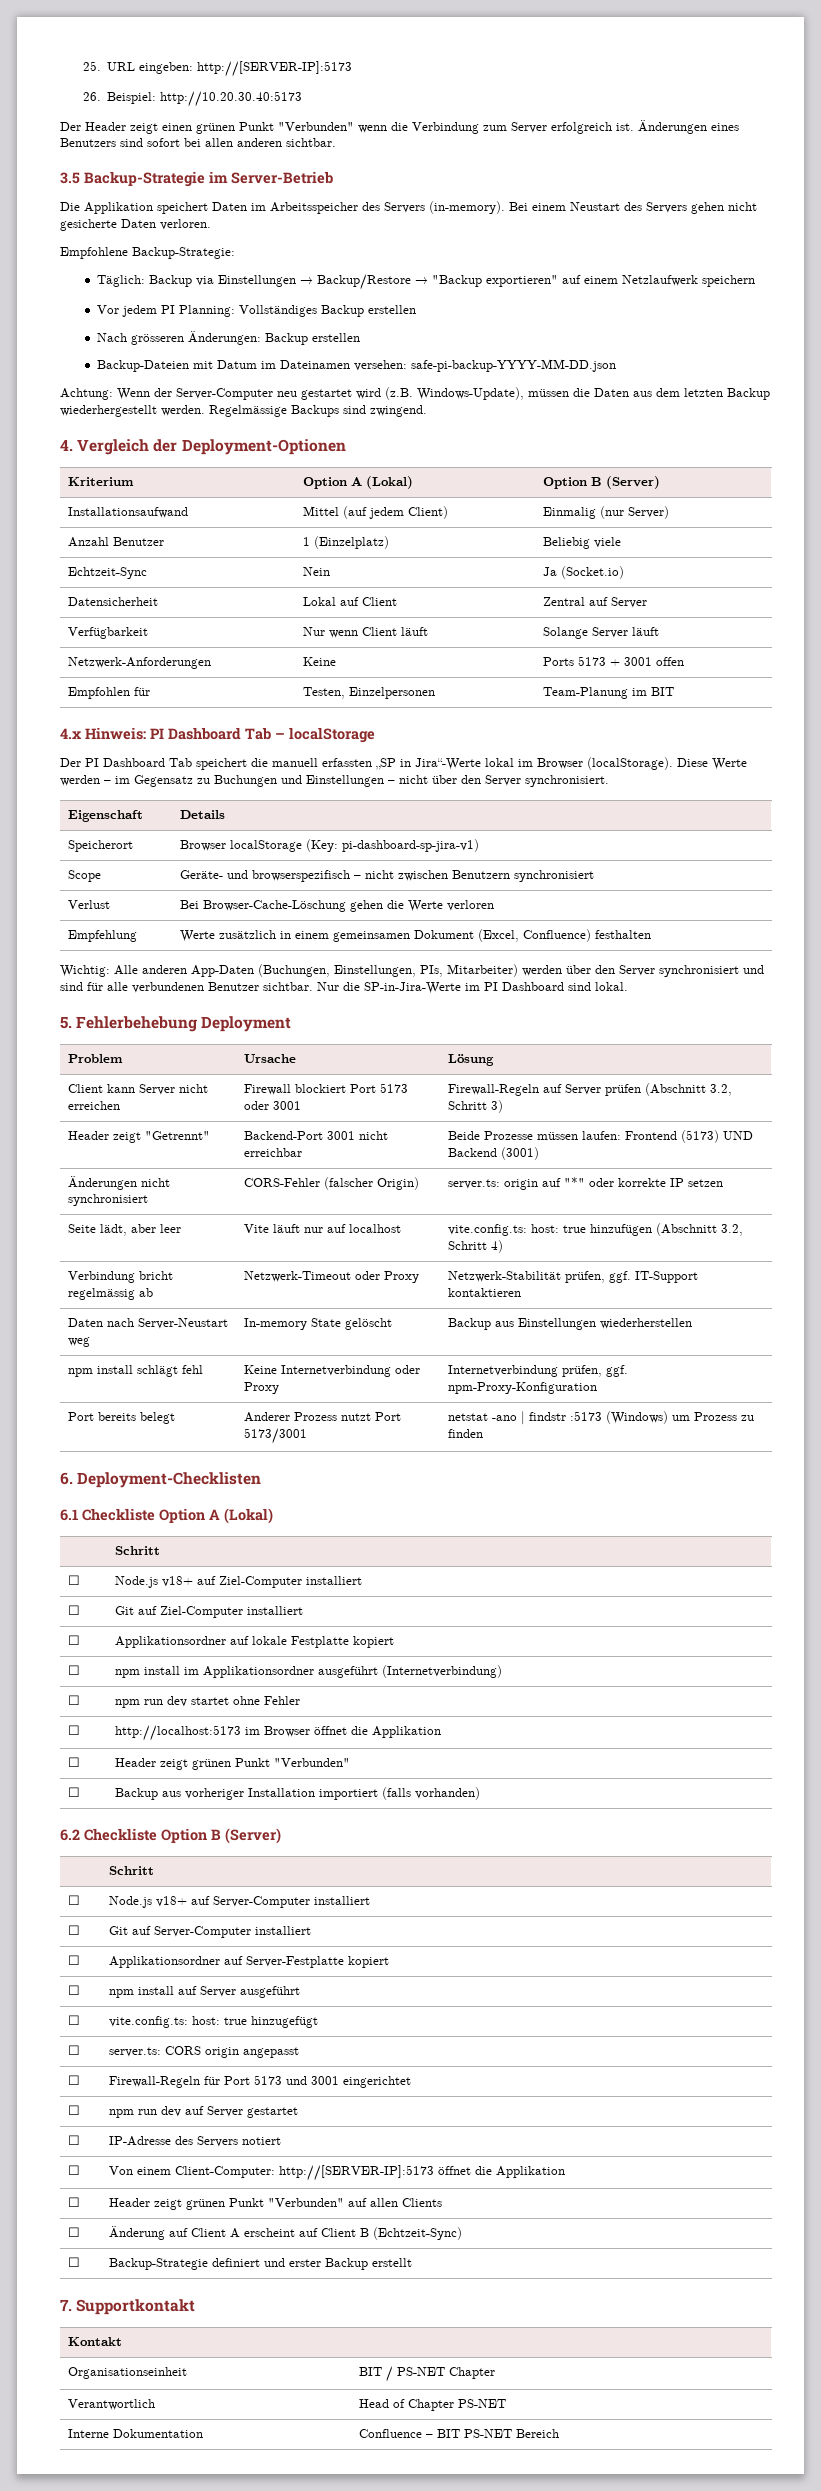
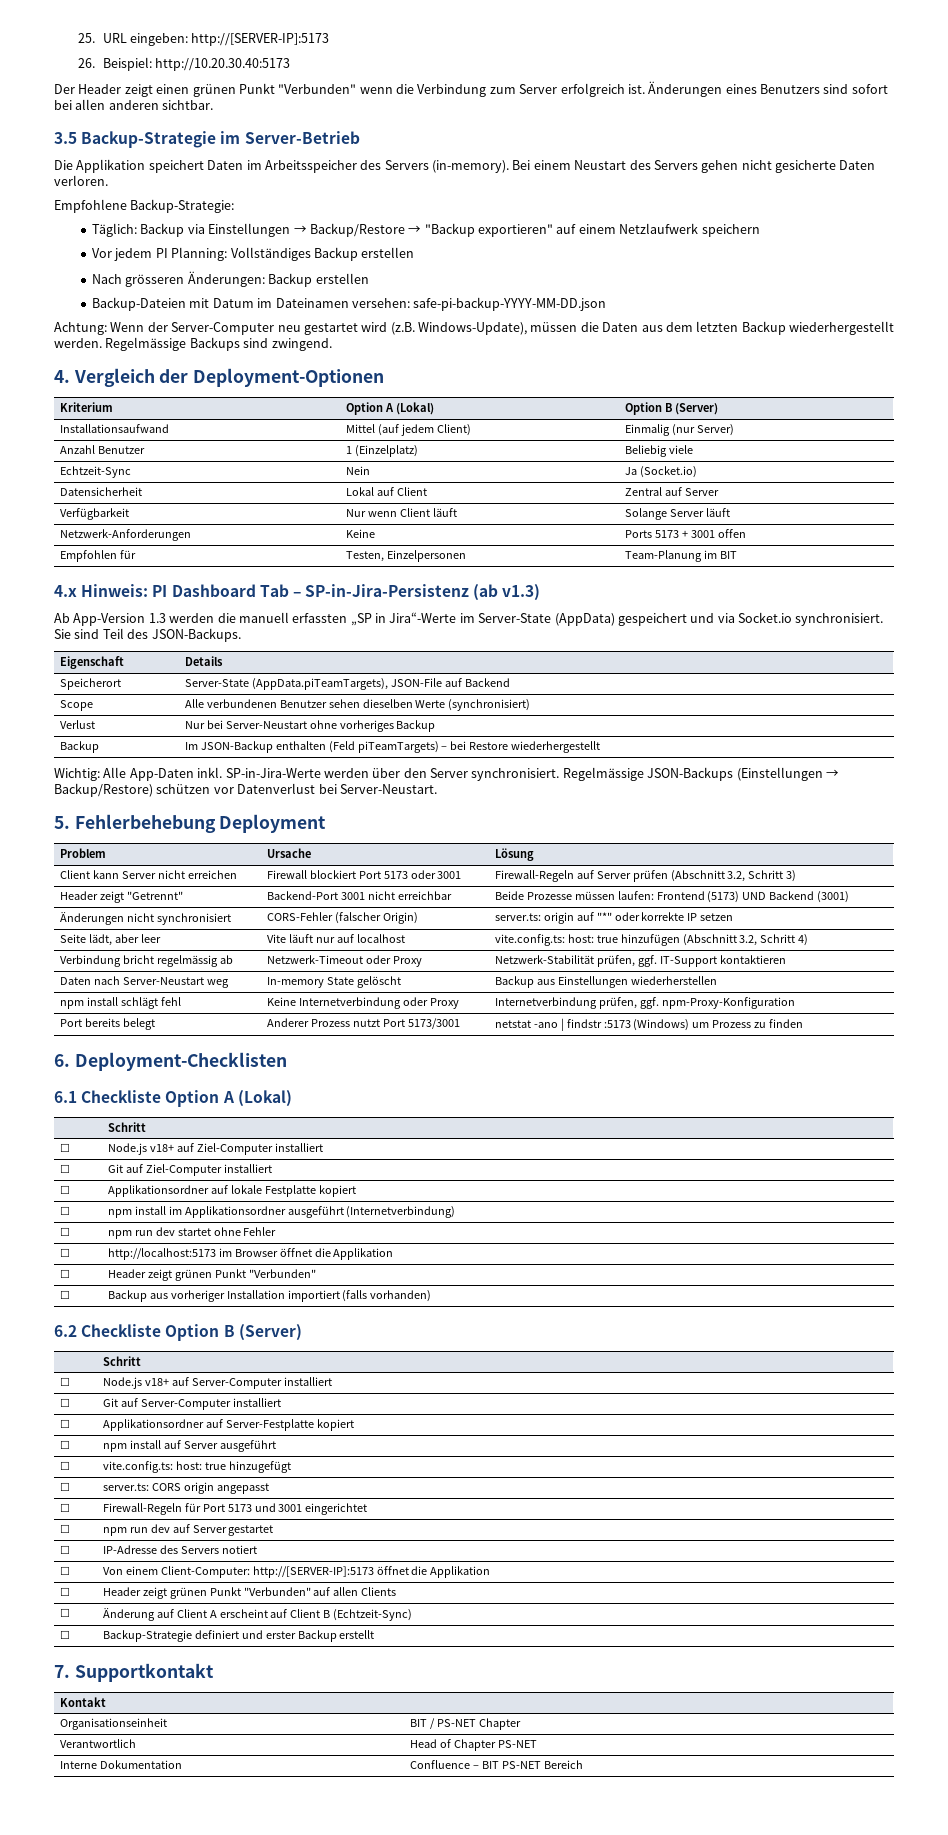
- 4.x Hinweis: PI Dashboard Tab – localStorage
- Der PI Dashboard Tab speichert die manuell erfassten „SP in Jira“-Werte lokal im Browser (localStorage). Diese Werte werden – im Gegensatz zu Buchungen und Einstellungen – nicht über den Server synchronisiert.
+ 4.x Hinweis: PI Dashboard Tab – SP-in-Jira-Persistenz (ab v1.3)
+ Ab App-Version 1.3 werden die manuell erfassten „SP in Jira“-Werte im Server-State (AppData) gespeichert und via Socket.io synchronisiert. Sie sind Teil des JSON-Backups.
  Eigenschaft | Details
- Speicherort | Browser localStorage (Key: pi-dashboard-sp-jira-v1)
- Scope | Geräte- und browserspezifisch – nicht zwischen Benutzern synchronisiert
- Verlust | Bei Browser-Cache-Löschung gehen die Werte verloren
- Empfehlung | Werte zusätzlich in einem gemeinsamen Dokument (Excel, Confluence) festhalten
- Wichtig: Alle anderen App-Daten (Buchungen, Einstellungen, PIs, Mitarbeiter) werden über den Server synchronisiert und sind für alle verbundenen Benutzer sichtbar. Nur die SP-in-Jira-Werte im PI Dashboard sind lokal.
+ Speicherort | Server-State (AppData.piTeamTargets), JSON-File auf Backend
+ Scope | Alle verbundenen Benutzer sehen dieselben Werte (synchronisiert)
+ Verlust | Nur bei Server-Neustart ohne vorheriges Backup
+ Backup | Im JSON-Backup enthalten (Feld piTeamTargets) – bei Restore wiederhergestellt
+ Wichtig: Alle App-Daten inkl. SP-in-Jira-Werte werden über den Server synchronisiert. Regelmässige JSON-Backups (Einstellungen → Backup/Restore) schützen vor Datenverlust bei Server-Neustart.

